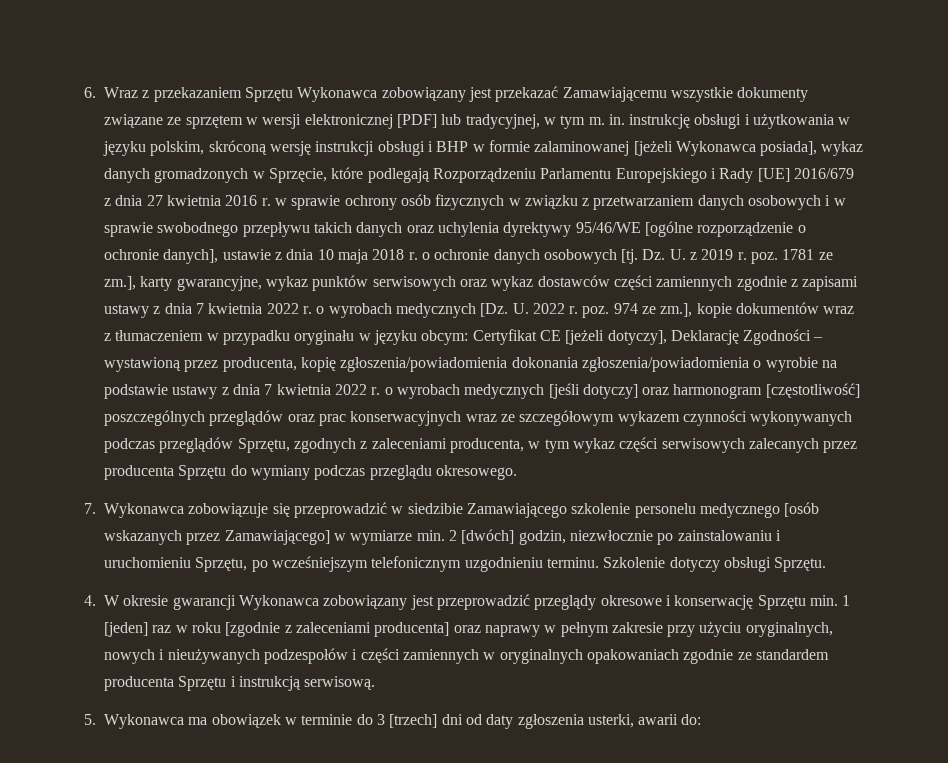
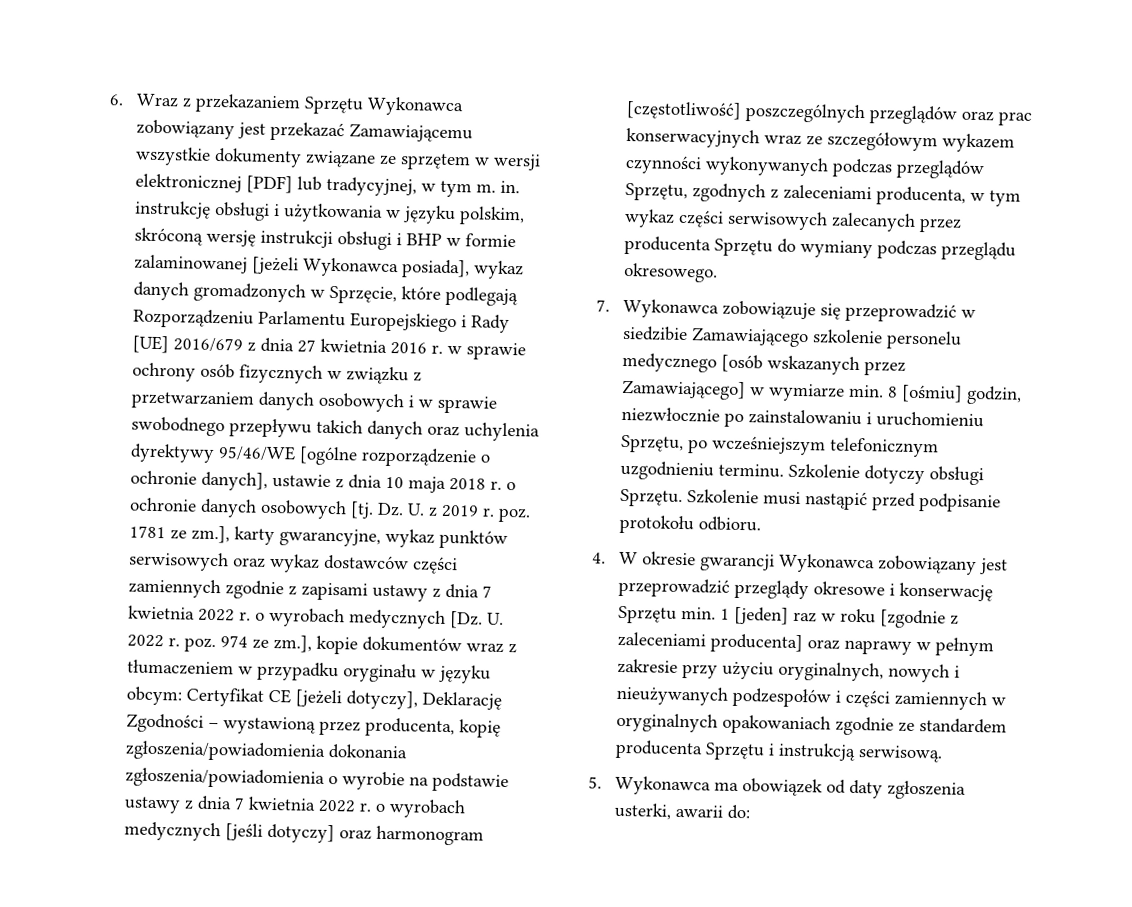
- 7. Wykonawca zobowiązuje się przeprowadzić w siedzibie Zamawiającego szkolenie personelu medycznego [osób wskazanych przez Zamawiającego] w wymiarze min. 2 [dwóch] godzin, niezwłocznie po zainstalowaniu i uruchomieniu Sprzętu, po wcześniejszym telefonicznym uzgodnieniu terminu.
+ 7. Wykonawca zobowiązuje się przeprowadzić w siedzibie Zamawiającego szkolenie personelu medycznego [osób wskazanych przez Zamawiającego] w wymiarze min. 8 [ośmiu] godzin, niezwłocznie po zainstalowaniu i uruchomieniu Sprzętu, po wcześniejszym telefonicznym uzgodnieniu terminu.
+ Szkolenie musi nastąpić przed podpisanie protokołu odbioru.
- 5. Wykonawca ma obowiązek w terminie do 3 [trzech] dni od daty zgłoszenia usterki, awarii do:
+ 5. Wykonawca ma obowiązek od daty zgłoszenia usterki, awarii do:

